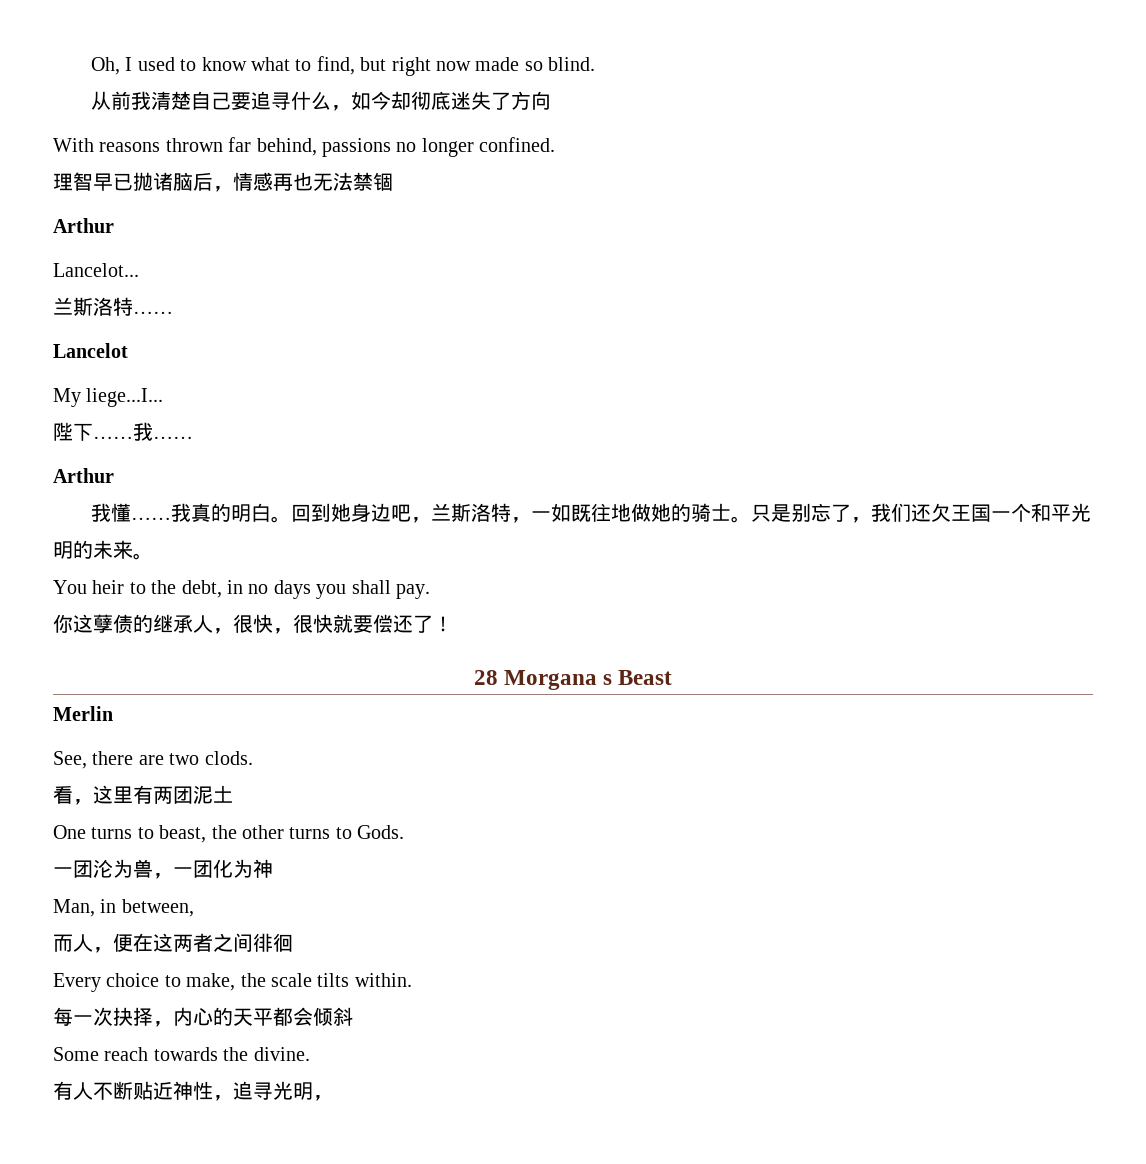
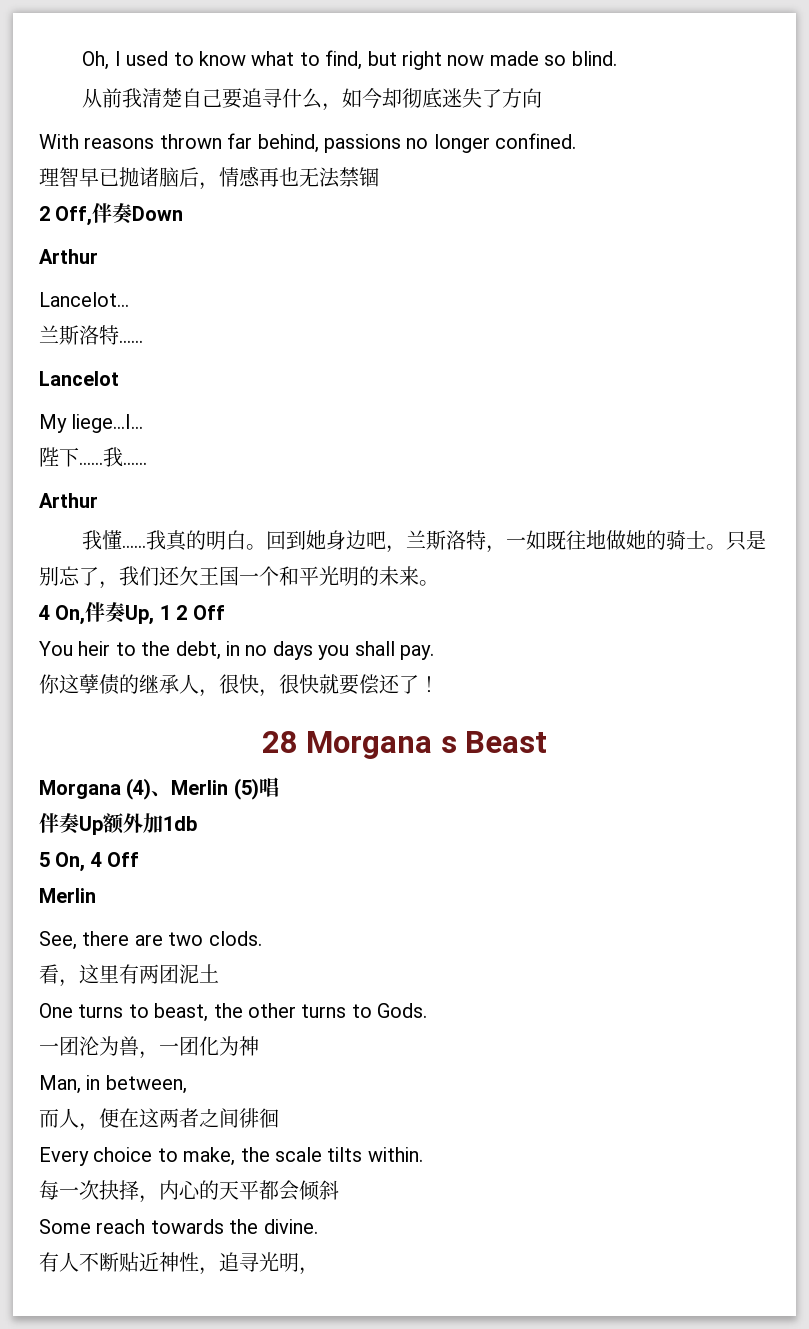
+ 2 Off,伴奏Down
+ 4 On,伴奏Up, 1 2 Off
+ Morgana (4)、Merlin (5)唱
+ 伴奏Up额外加1db
+ 5 On, 4 Off

